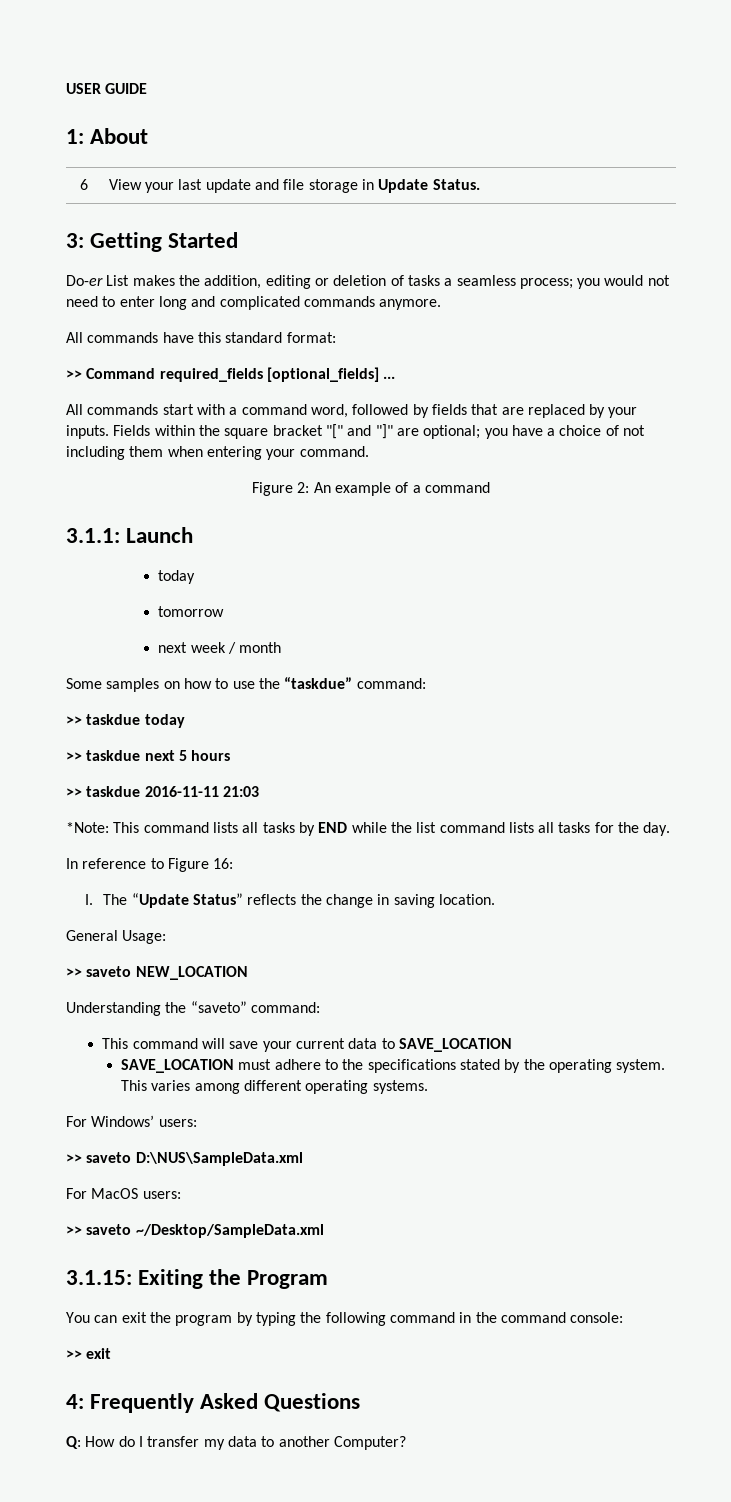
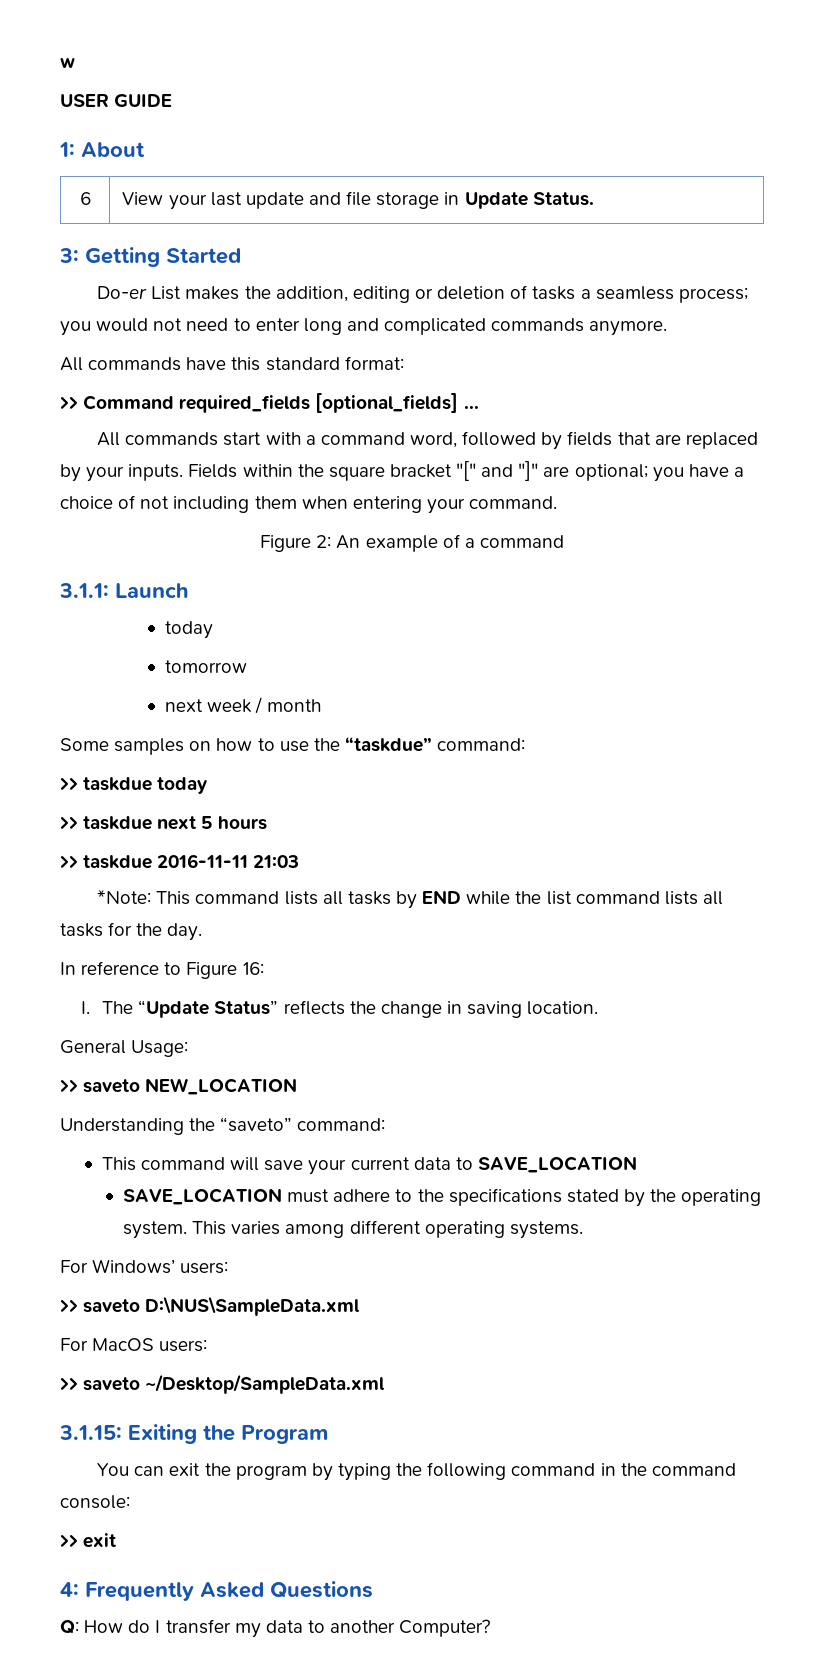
+ w

